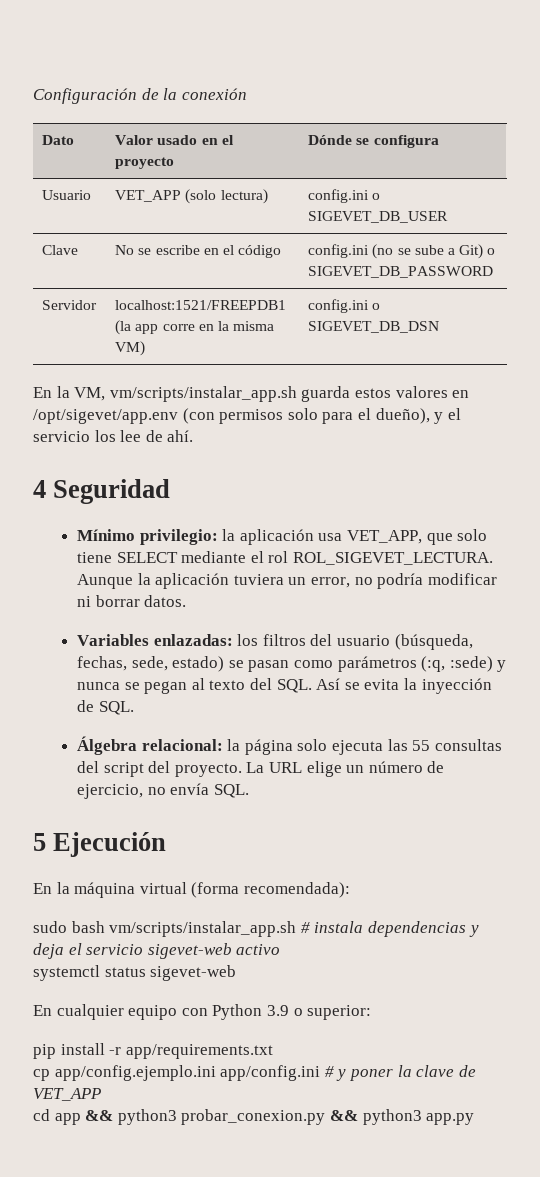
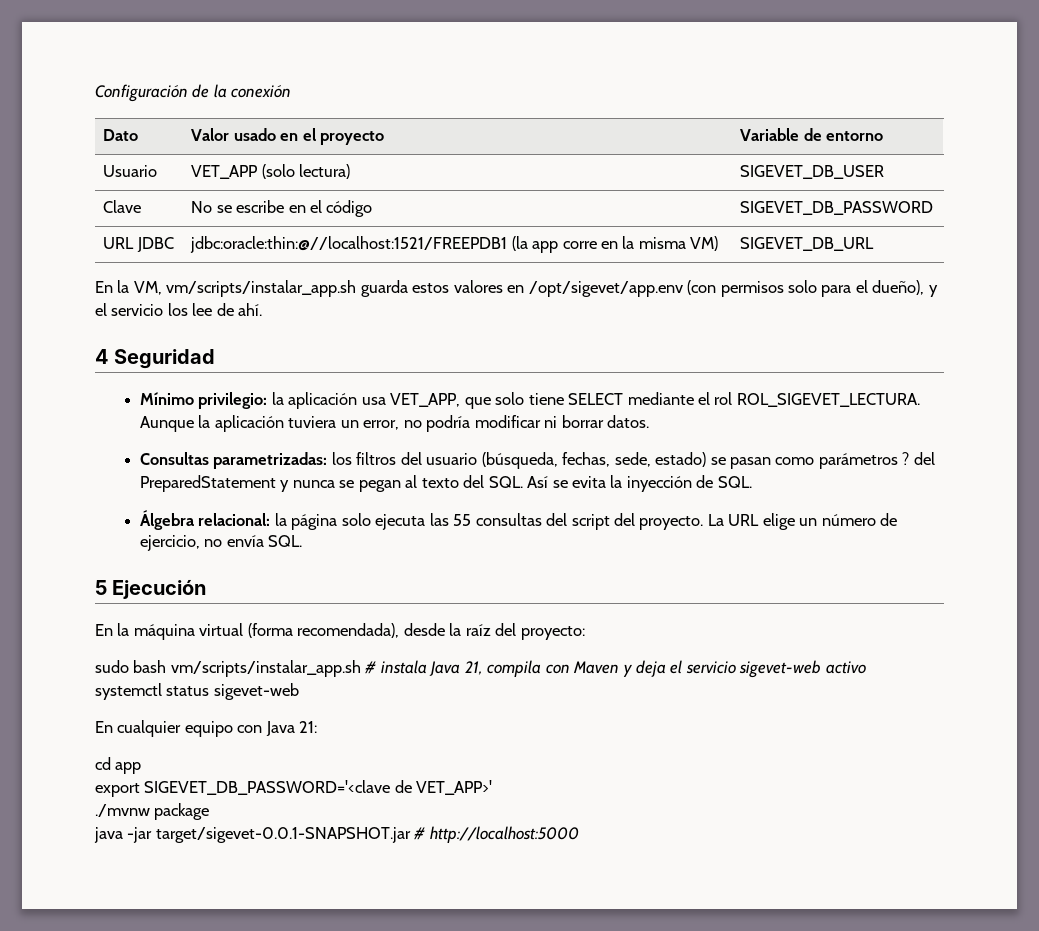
- Dato | Valor usado en el proyecto | Dónde se configura
+ Dato | Valor usado en el proyecto | Variable de entorno
- Usuario | VET_APP (solo lectura) | config.ini o SIGEVET_DB_USER
+ Usuario | VET_APP (solo lectura) | SIGEVET_DB_USER
- Clave | No se escribe en el código | config.ini (no se sube a Git) o SIGEVET_DB_PASSWORD
- Servidor | localhost:1521/FREEPDB1 (la app corre en la misma VM) | config.ini o SIGEVET_DB_DSN
+ Clave | No se escribe en el código | SIGEVET_DB_PASSWORD
+ URL JDBC | jdbc:oracle:thin:@//localhost:1521/FREEPDB1 (la app corre en la misma VM) | SIGEVET_DB_URL
- Variables enlazadas: los filtros del usuario (búsqueda, fechas, sede, estado) se pasan como parámetros (:q, :sede) y nunca se pegan al texto del SQL. Así se evita la inyección de SQL.
+ Consultas parametrizadas: los filtros del usuario (búsqueda, fechas, sede, estado) se pasan como parámetros ? del PreparedStatement y nunca se pegan al texto del SQL. Así se evita la inyección de SQL.
- En la máquina virtual (forma recomendada):
+ En la máquina virtual (forma recomendada), desde la raíz del proyecto:
- sudo bash vm/scripts/instalar_app.sh # instala dependencias y deja el servicio sigevet-web activo
+ sudo bash vm/scripts/instalar_app.sh # instala Java 21, compila con Maven y deja el servicio sigevet-web activo
- En cualquier equipo con Python 3.9 o superior:
- pip install -r app/requirements.txt
- cp app/config.ejemplo.ini app/config.ini # y poner la clave de VET_APP
- cd app && python3 probar_conexion.py && python3 app.py
+ En cualquier equipo con Java 21:
+ cd app
+ export SIGEVET_DB_PASSWORD='<clave de VET_APP>'
+ ./mvnw package
+ java -jar target/sigevet-0.0.1-SNAPSHOT.jar # http://localhost:5000

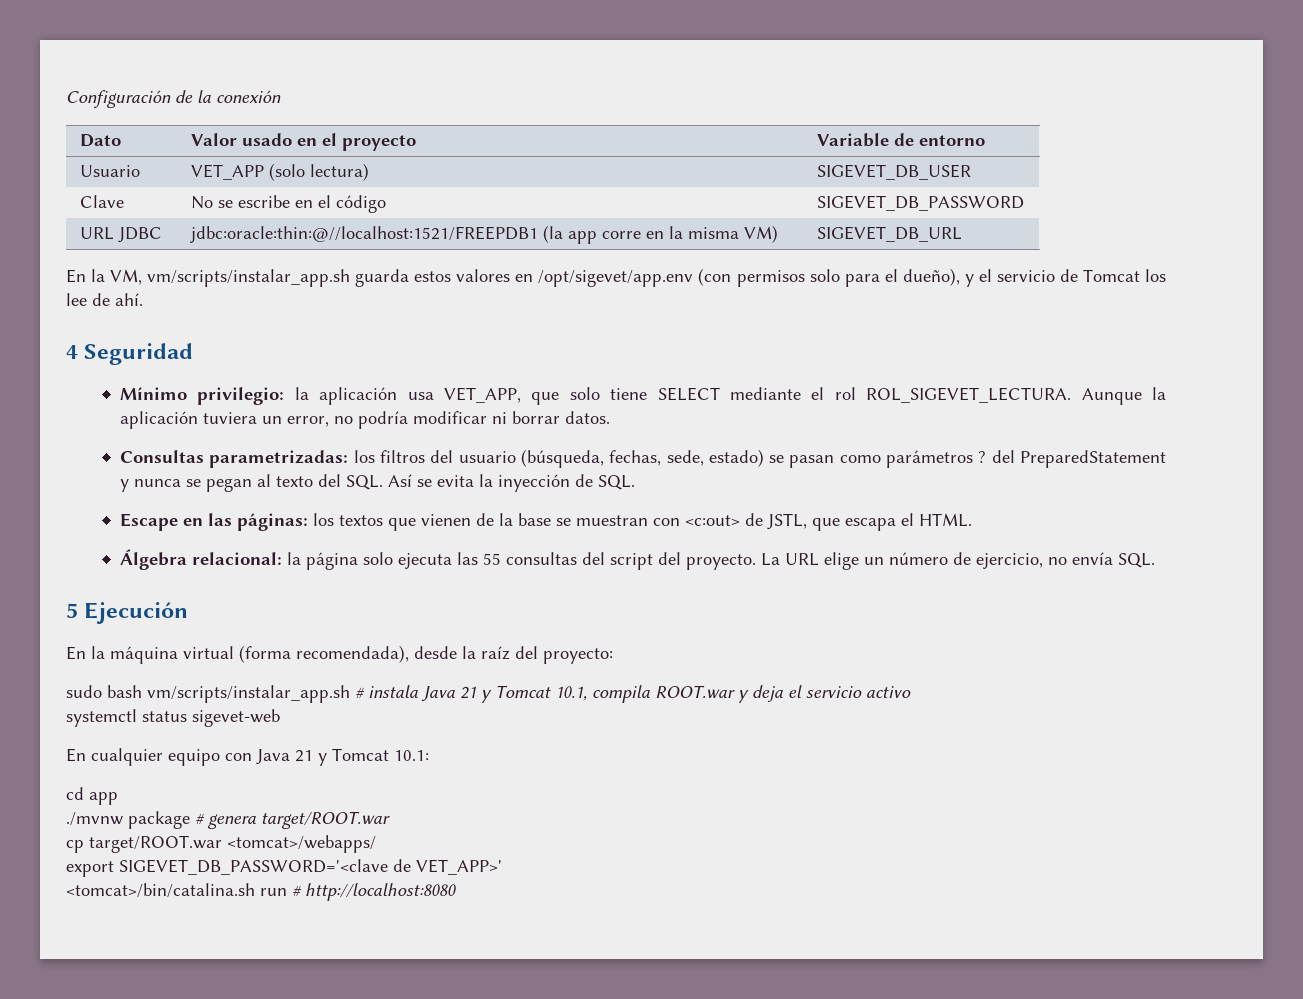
- En la VM, vm/scripts/instalar_app.sh guarda estos valores en /opt/sigevet/app.env (con permisos solo para el dueño), y el servicio los lee de ahí.
+ En la VM, vm/scripts/instalar_app.sh guarda estos valores en /opt/sigevet/app.env (con permisos solo para el dueño), y el servicio de Tomcat los lee de ahí.
+ Escape en las páginas: los textos que vienen de la base se muestran con <c:out> de JSTL, que escapa el HTML.
- sudo bash vm/scripts/instalar_app.sh # instala Java 21, compila con Maven y deja el servicio sigevet-web activo
+ sudo bash vm/scripts/instalar_app.sh # instala Java 21 y Tomcat 10.1, compila ROOT.war y deja el servicio activo
- En cualquier equipo con Java 21:
+ En cualquier equipo con Java 21 y Tomcat 10.1:
  cd app
+ ./mvnw package # genera target/ROOT.war
+ cp target/ROOT.war <tomcat>/webapps/
  export SIGEVET_DB_PASSWORD='<clave de VET_APP>'
- ./mvnw package
- java -jar target/sigevet-0.0.1-SNAPSHOT.jar # http://localhost:5000
+ <tomcat>/bin/catalina.sh run # http://localhost:8080

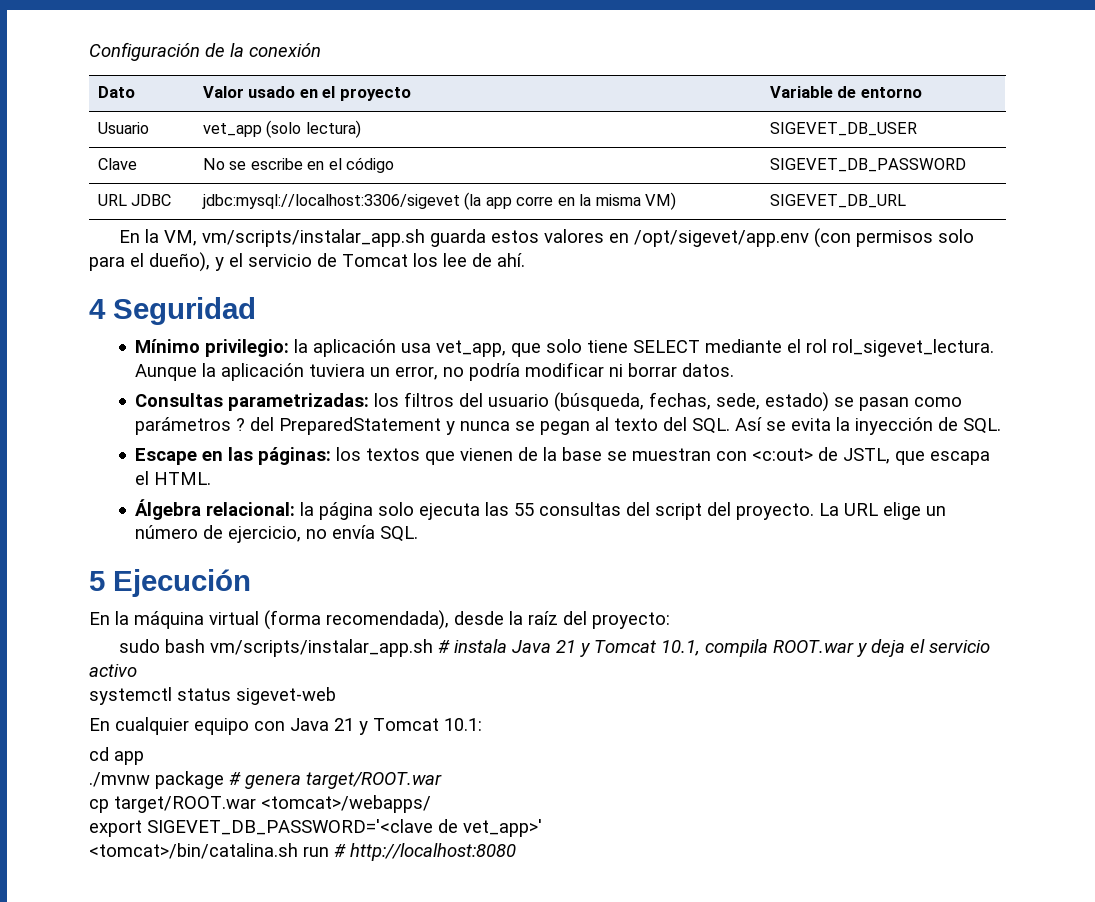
- Usuario | VET_APP (solo lectura) | SIGEVET_DB_USER
+ Usuario | vet_app (solo lectura) | SIGEVET_DB_USER
- URL JDBC | jdbc:oracle:thin:@//localhost:1521/FREEPDB1 (la app corre en la misma VM) | SIGEVET_DB_URL
+ URL JDBC | jdbc:mysql://localhost:3306/sigevet (la app corre en la misma VM) | SIGEVET_DB_URL
- Mínimo privilegio: la aplicación usa VET_APP, que solo tiene SELECT mediante el rol ROL_SIGEVET_LECTURA.
+ Mínimo privilegio: la aplicación usa vet_app, que solo tiene SELECT mediante el rol rol_sigevet_lectura.
- export SIGEVET_DB_PASSWORD='<clave de VET_APP>'
+ export SIGEVET_DB_PASSWORD='<clave de vet_app>'

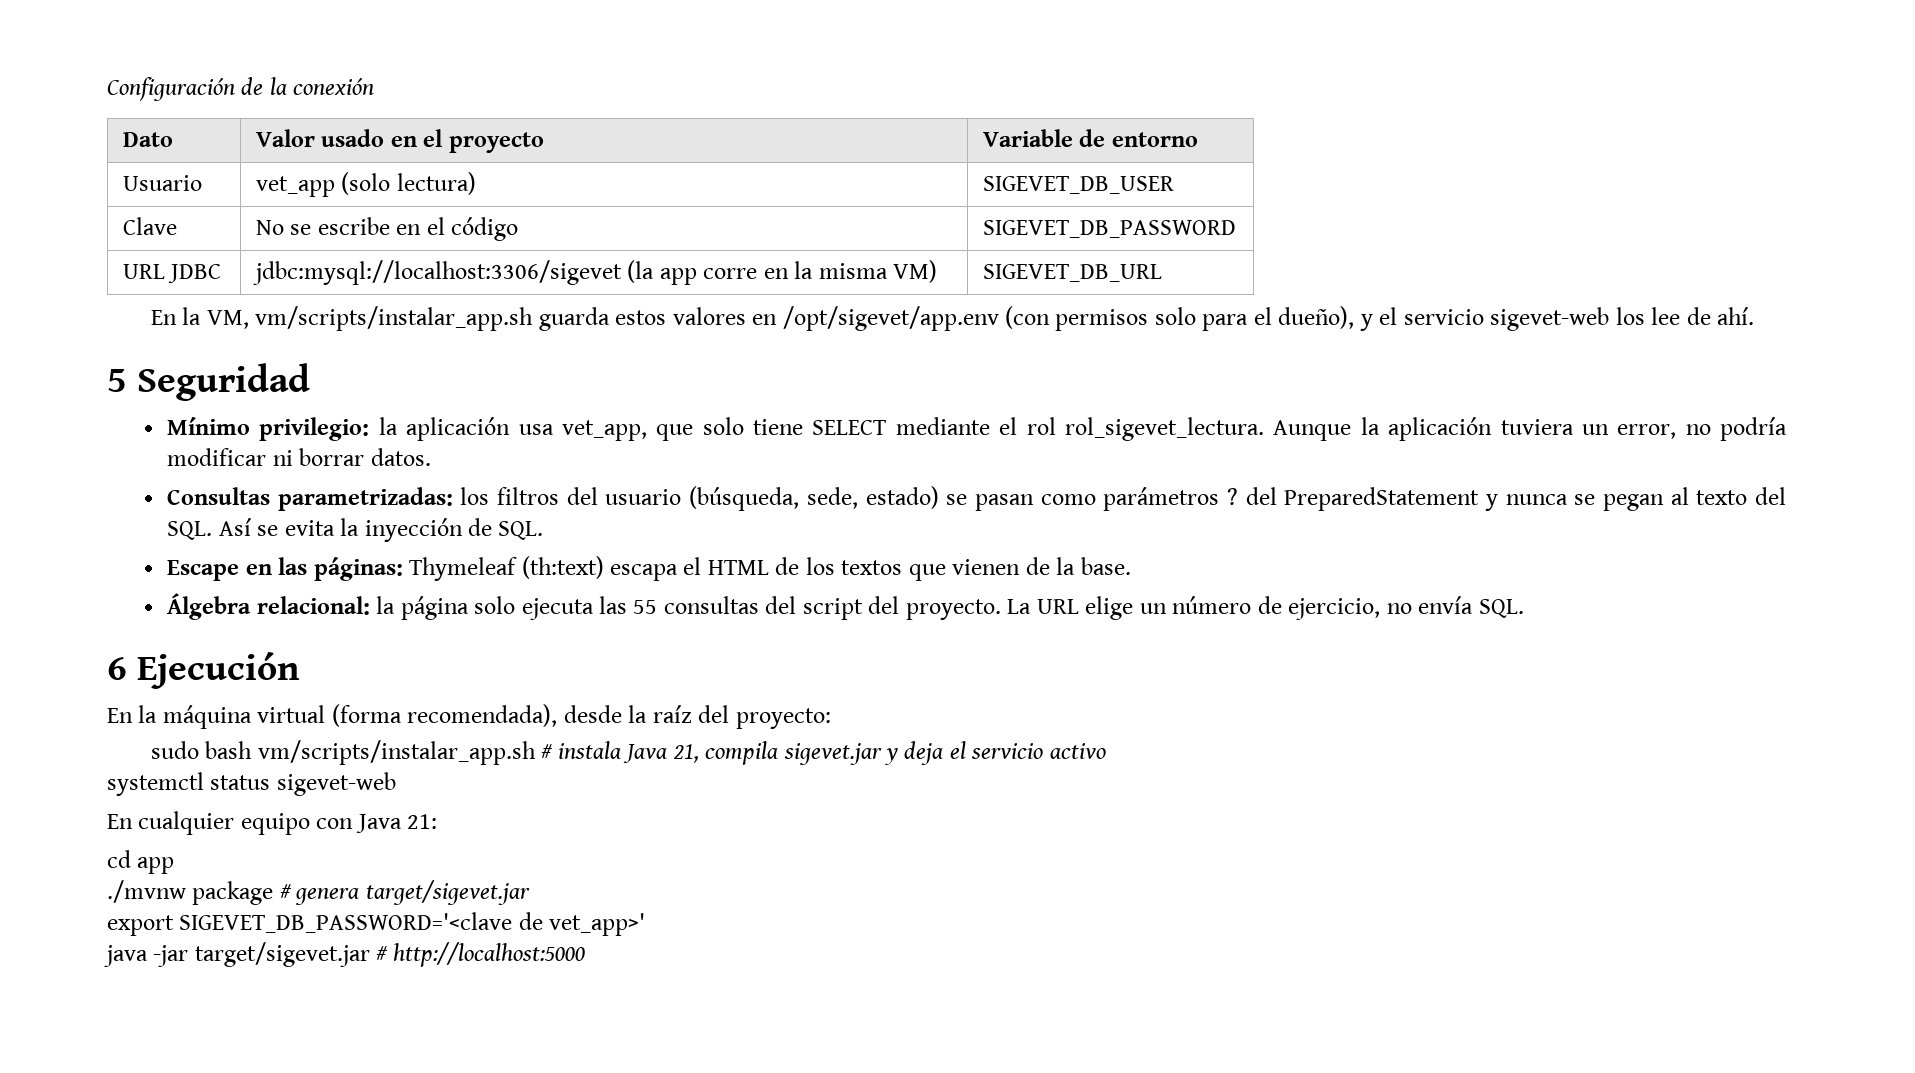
- En la VM, vm/scripts/instalar_app.sh guarda estos valores en /opt/sigevet/app.env (con permisos solo para el dueño), y el servicio de Tomcat los lee de ahí.
+ En la VM, vm/scripts/instalar_app.sh guarda estos valores en /opt/sigevet/app.env (con permisos solo para el dueño), y el servicio sigevet-web los lee de ahí.
- 4 Seguridad
+ 5 Seguridad
- Consultas parametrizadas: los filtros del usuario (búsqueda, fechas, sede, estado) se pasan como parámetros ? del PreparedStatement y nunca se pegan al texto del SQL. Así se evita la inyección de SQL.
+ Consultas parametrizadas: los filtros del usuario (búsqueda, sede, estado) se pasan como parámetros ? del PreparedStatement y nunca se pegan al texto del SQL. Así se evita la inyección de SQL.
- Escape en las páginas: los textos que vienen de la base se muestran con <c:out> de JSTL, que escapa el HTML.
+ Escape en las páginas: Thymeleaf (th:text) escapa el HTML de los textos que vienen de la base.
- 5 Ejecución
+ 6 Ejecución
- sudo bash vm/scripts/instalar_app.sh # instala Java 21 y Tomcat 10.1, compila ROOT.war y deja el servicio activo
+ sudo bash vm/scripts/instalar_app.sh # instala Java 21, compila sigevet.jar y deja el servicio activo
- En cualquier equipo con Java 21 y Tomcat 10.1:
+ En cualquier equipo con Java 21:
- ./mvnw package # genera target/ROOT.war
- cp target/ROOT.war <tomcat>/webapps/
+ ./mvnw package # genera target/sigevet.jar
- <tomcat>/bin/catalina.sh run # http://localhost:8080
+ java -jar target/sigevet.jar # http://localhost:5000

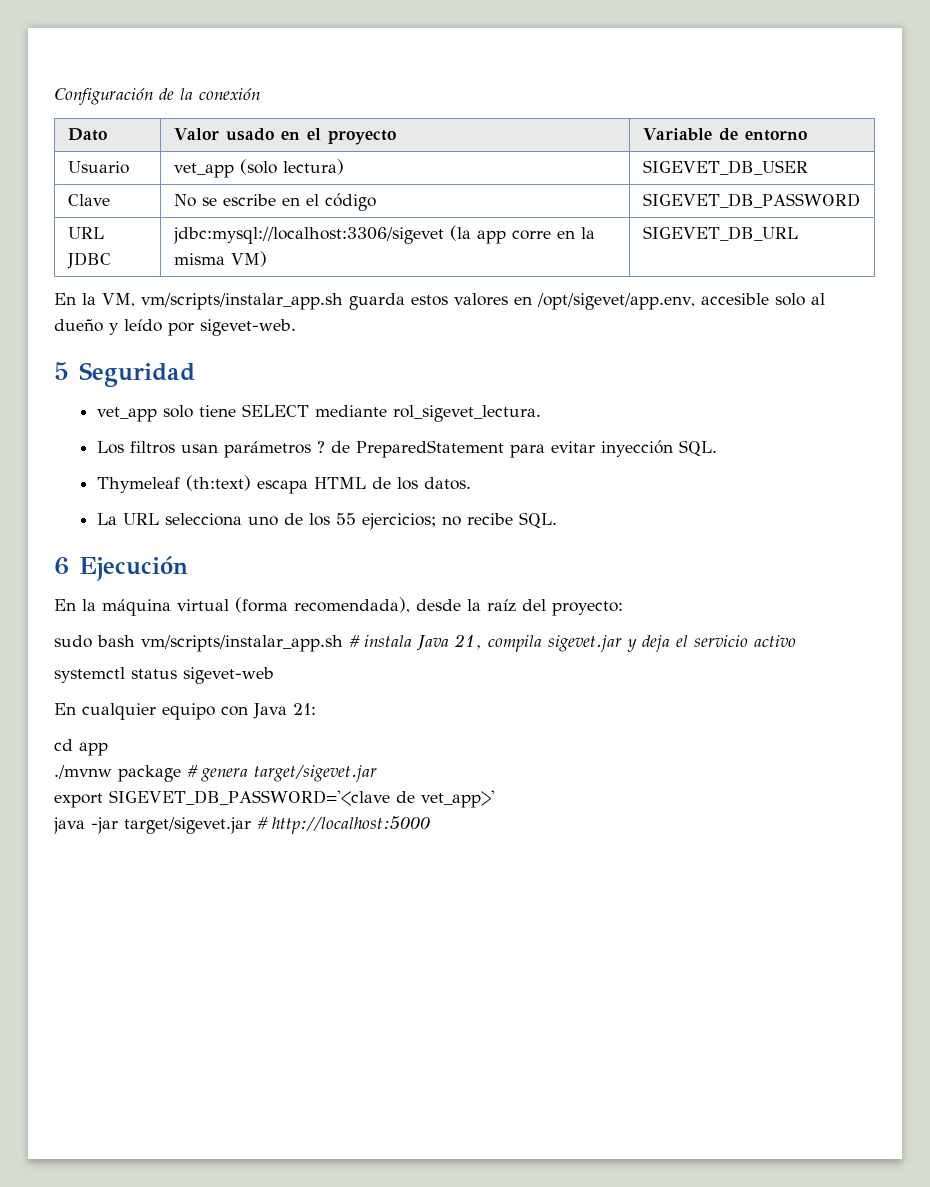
- En la VM, vm/scripts/instalar_app.sh guarda estos valores en /opt/sigevet/app.env (con permisos solo para el dueño), y el servicio sigevet-web los lee de ahí.
+ En la VM, vm/scripts/instalar_app.sh guarda estos valores en /opt/sigevet/app.env, accesible solo al dueño y leído por sigevet-web.
  5 Seguridad
- Mínimo privilegio: la aplicación usa vet_app, que solo tiene SELECT mediante el rol rol_sigevet_lectura. Aunque la aplicación tuviera un error, no podría modificar ni borrar datos.
- Consultas parametrizadas: los filtros del usuario (búsqueda, sede, estado) se pasan como parámetros ? del PreparedStatement y nunca se pegan al texto del SQL. Así se evita la inyección de SQL.
- Escape en las páginas: Thymeleaf (th:text) escapa el HTML de los textos que vienen de la base.
- Álgebra relacional: la página solo ejecuta las 55 consultas del script del proyecto. La URL elige un número de ejercicio, no envía SQL.
+ vet_app solo tiene SELECT mediante rol_sigevet_lectura.
+ Los filtros usan parámetros ? de PreparedStatement para evitar inyección SQL.
+ Thymeleaf (th:text) escapa HTML de los datos.
+ La URL selecciona uno de los 55 ejercicios; no recibe SQL.

